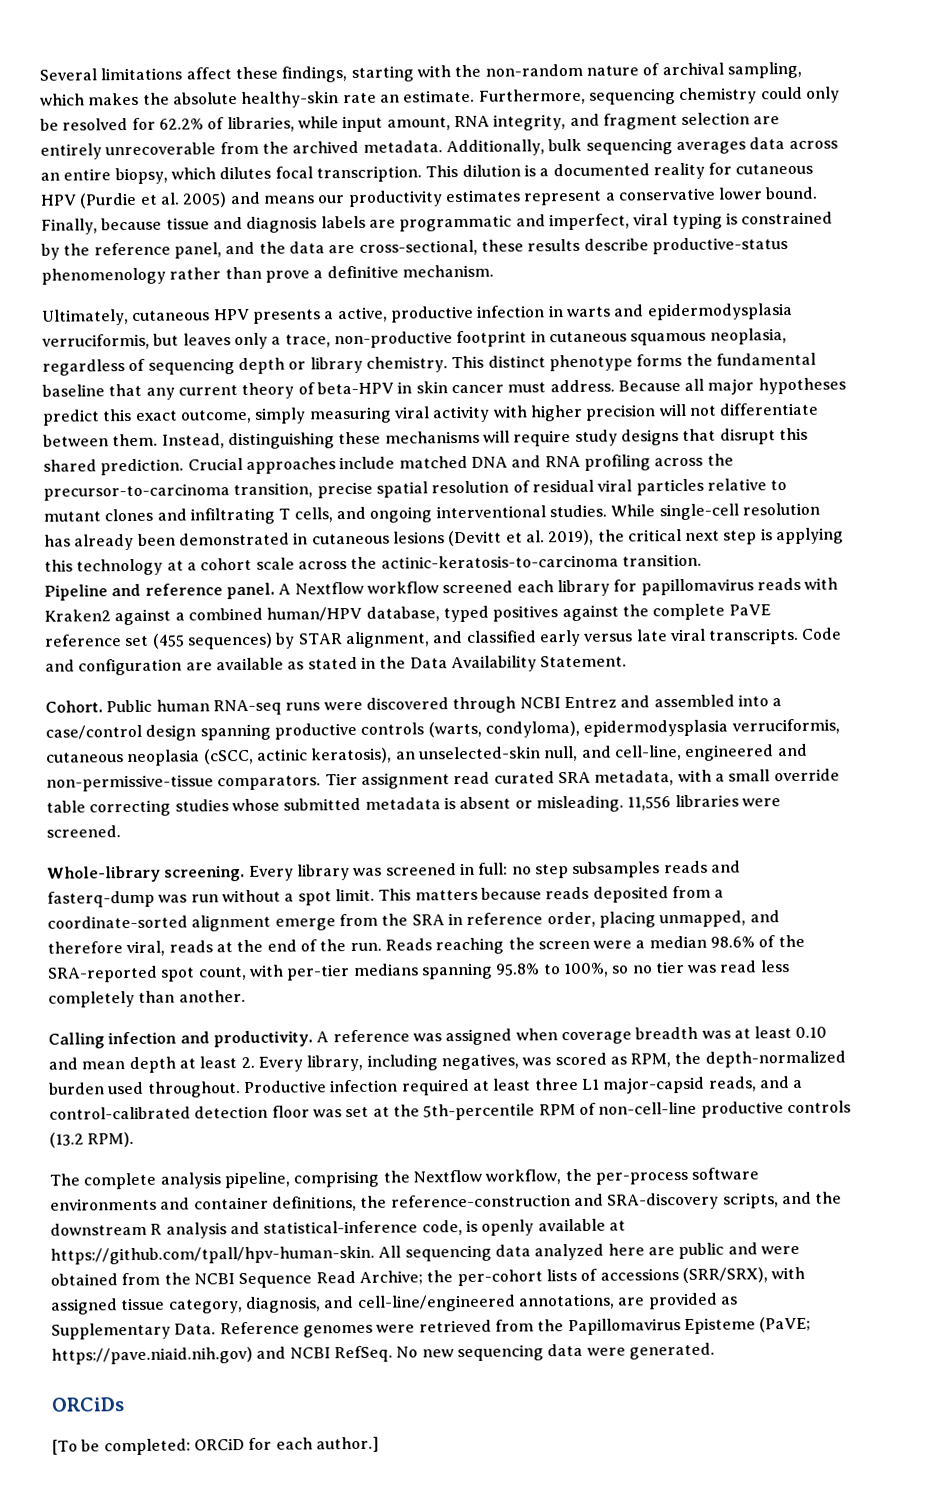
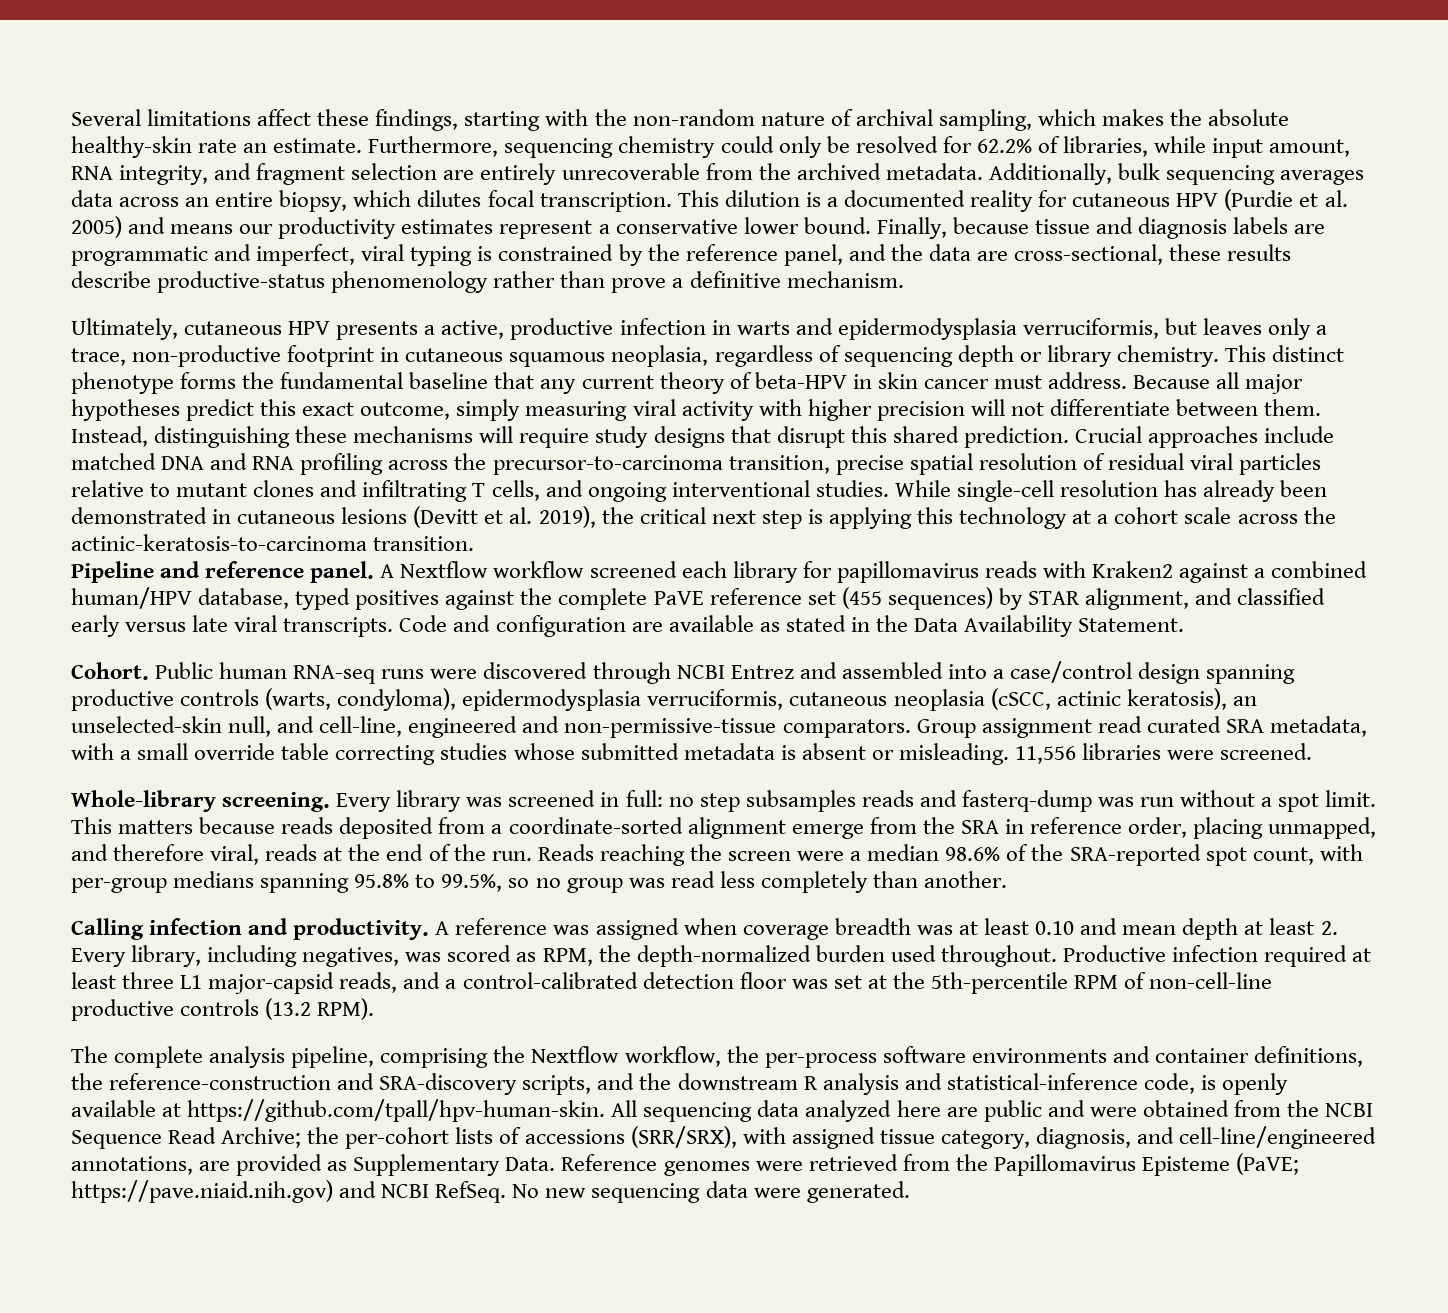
- Tier assignment read curated SRA metadata, with a small override table correcting studies whose submitted metadata is absent or misleading.
+ Group assignment read curated SRA metadata, with a small override table correcting studies whose submitted metadata is absent or misleading.
- Reads reaching the screen were a median 98.6% of the SRA-reported spot count, with per-tier medians spanning 95.8% to 100%, so no tier was read less completely than another.
+ Reads reaching the screen were a median 98.6% of the SRA-reported spot count, with per-group medians spanning 95.8% to 99.5%, so no group was read less completely than another.
- ORCiDs
- [To be completed: ORCiD for each author.]

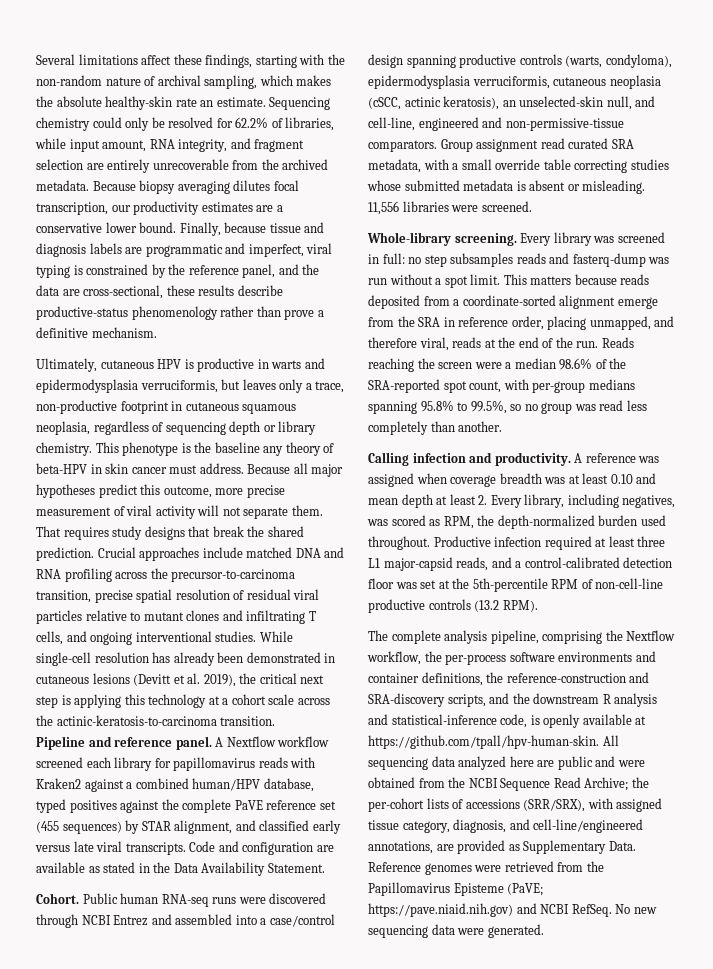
- Furthermore, sequencing chemistry could only be resolved for 62.2% of libraries, while input amount, RNA integrity, and fragment selection are entirely unrecoverable from the archived metadata.
+ Sequencing chemistry could only be resolved for 62.2% of libraries, while input amount, RNA integrity, and fragment selection are entirely unrecoverable from the archived metadata.
- Additionally, bulk sequencing averages data across an entire biopsy, which dilutes focal transcription. This dilution is a documented reality for cutaneous HPV (Purdie et al. 2005) and means our productivity estimates represent a conservative lower bound.
+ Because biopsy averaging dilutes focal transcription, our productivity estimates are a conservative lower bound.
- Ultimately, cutaneous HPV presents a active, productive infection in warts and epidermodysplasia verruciformis, but leaves only a trace, non-productive footprint in cutaneous squamous neoplasia, regardless of sequencing depth or library chemistry.
+ Ultimately, cutaneous HPV is productive in warts and epidermodysplasia verruciformis, but leaves only a trace, non-productive footprint in cutaneous squamous neoplasia, regardless of sequencing depth or library chemistry.
- This distinct phenotype forms the fundamental baseline that any current theory of beta-HPV in skin cancer must address.
+ This phenotype is the baseline any theory of beta-HPV in skin cancer must address.
- Because all major hypotheses predict this exact outcome, simply measuring viral activity with higher precision will not differentiate between them. Instead, distinguishing these mechanisms will require study designs that disrupt this shared prediction.
+ Because all major hypotheses predict this outcome, more precise measurement of viral activity will not separate them. That requires study designs that break the shared prediction.

